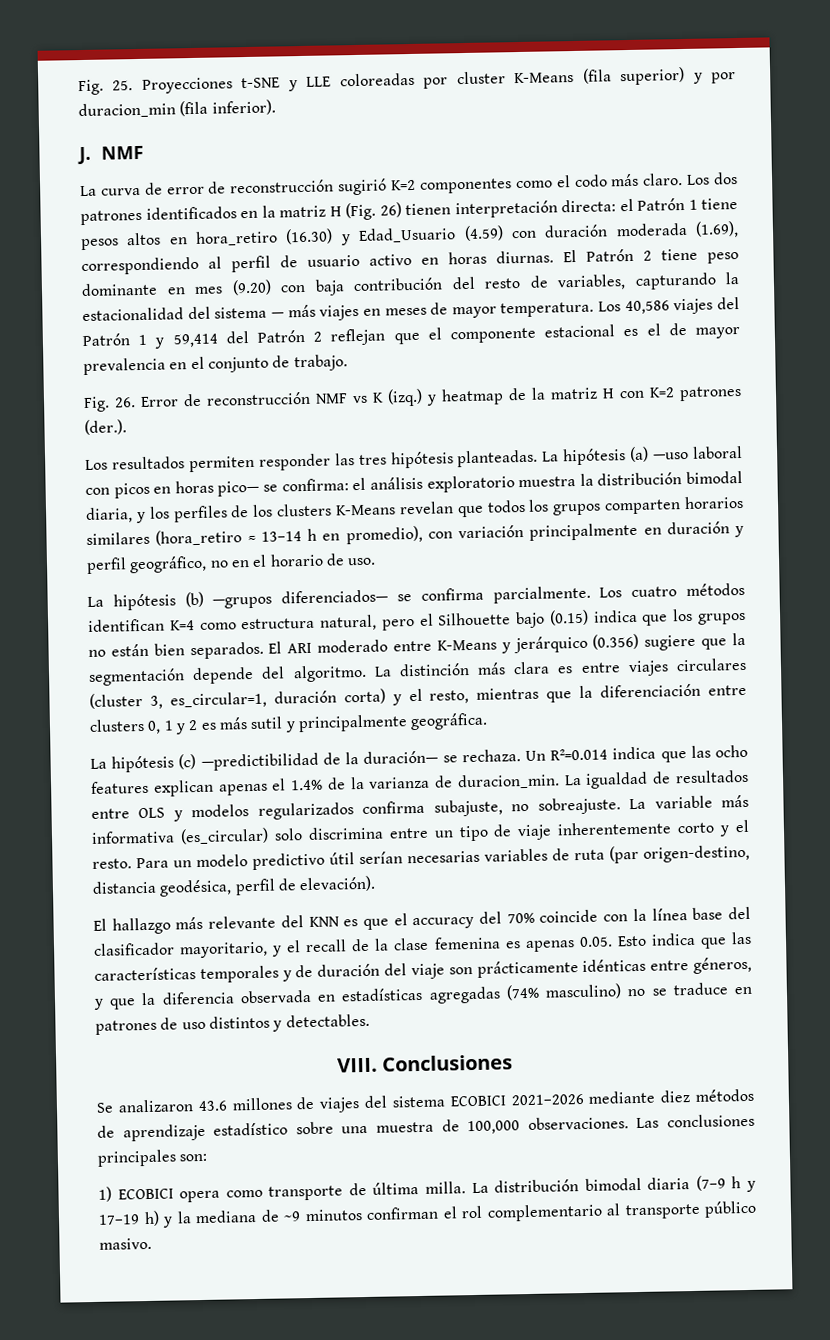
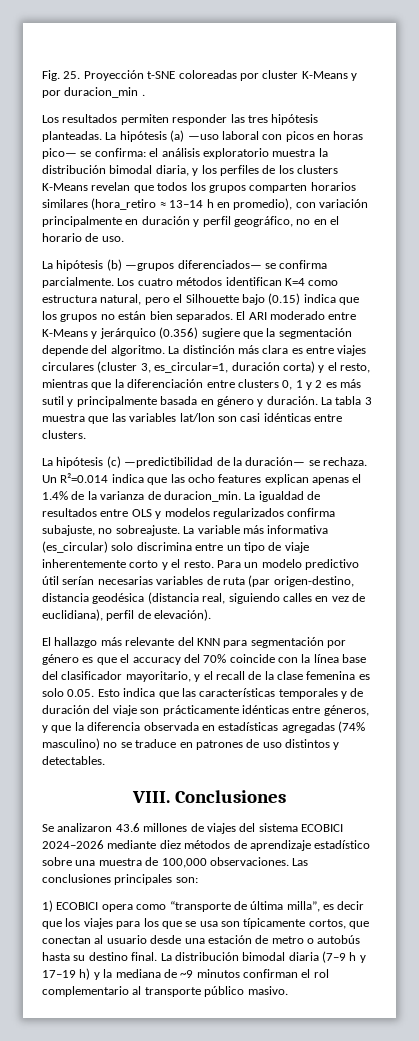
- Fig. 25. Proyecciones t-SNE y LLE coloreadas por cluster K-Means (fila superior) y por duracion_min (fila inferior).
- J. NMF
- La curva de error de reconstrucción sugirió K=2 componentes como el codo más claro. Los dos patrones identificados en la matriz H (Fig. 26) tienen interpretación directa: el Patrón 1 tiene pesos altos en hora_retiro (16.30) y Edad_Usuario (4.59) con duración moderada (1.69), correspondiendo al perfil de usuario activo en horas diurnas. El Patrón 2 tiene peso dominante en mes (9.20) con baja contribución del resto de variables, capturando la estacionalidad del sistema — más viajes en meses de mayor temperatura. Los 40,586 viajes del Patrón 1 y 59,414 del Patrón 2 reflejan que el componente estacional es el de mayor prevalencia en el conjunto de trabajo.
- Fig. 26. Error de reconstrucción NMF vs K (izq.) y heatmap de la matriz H con K=2 patrones (der.).
+ Fig. 25. Proyección t-SNE coloreadas por cluster K-Means y por duracion_min .
- La distinción más clara es entre viajes circulares (cluster 3, es_circular=1, duración corta) y el resto, mientras que la diferenciación entre clusters 0, 1 y 2 es más sutil y principalmente geográfica.
+ La distinción más clara es entre viajes circulares (cluster 3, es_circular=1, duración corta) y el resto, mientras que la diferenciación entre clusters 0, 1 y 2 es más sutil y principalmente basada en género y duración. La tabla 3 muestra que las variables lat/lon son casi idénticas entre clusters.
- Para un modelo predictivo útil serían necesarias variables de ruta (par origen-destino, distancia geodésica, perfil de elevación).
+ Para un modelo predictivo útil serían necesarias variables de ruta (par origen-destino, distancia geodésica (distancia real, siguiendo calles en vez de euclidiana), perfil de elevación).
- El hallazgo más relevante del KNN es que el accuracy del 70% coincide con la línea base del clasificador mayoritario, y el recall de la clase femenina es apenas 0.05. Esto indica que las características temporales y de duración del viaje son prácticamente idénticas entre géneros, y que la diferencia observada en estadísticas agregadas (74% masculino) no se traduce en patrones de uso distintos y detectables.
+ El hallazgo más relevante del KNN para segmentación por género es que el accuracy del 70% coincide con la línea base del clasificador mayoritario, y el recall de la clase femenina es solo 0.05. Esto indica que las características temporales y de duración del viaje son prácticamente idénticas entre géneros, y que la diferencia observada en estadísticas agregadas (74% masculino) no se traduce en patrones de uso distintos y detectables.
- Se analizaron 43.6 millones de viajes del sistema ECOBICI 2021–2026 mediante diez métodos de aprendizaje estadístico sobre una muestra de 100,000 observaciones.
+ Se analizaron 43.6 millones de viajes del sistema ECOBICI 2024–2026 mediante diez métodos de aprendizaje estadístico sobre una muestra de 100,000 observaciones.
- 1) ECOBICI opera como transporte de última milla.
+ 1) ECOBICI opera como “transporte de última milla”, es decir que los viajes para los que se usa son típicamente cortos, que conectan al usuario desde una estación de metro o autobús hasta su destino final.

